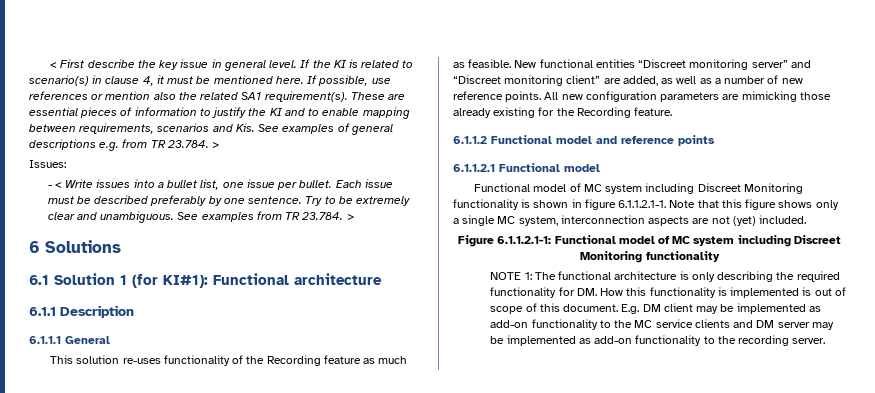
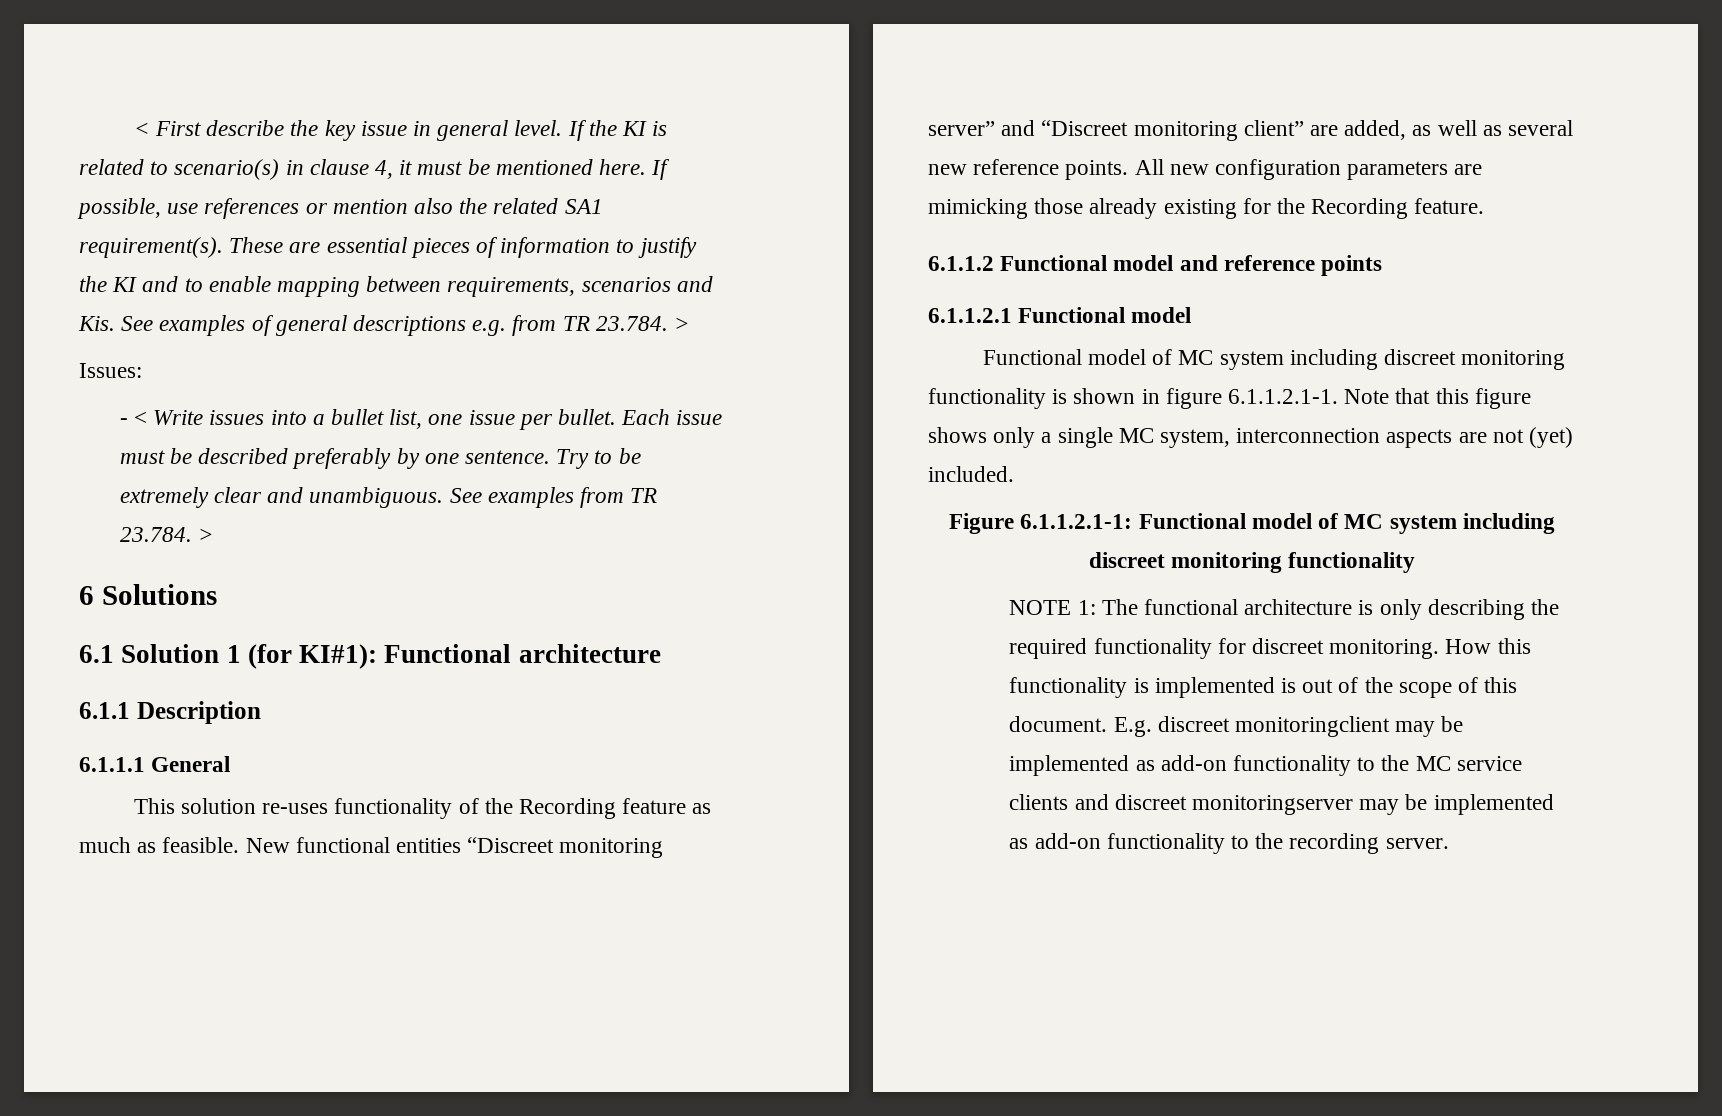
- New functional entities “Discreet monitoring server” and “Discreet monitoring client” are added, as well as a number of new reference points.
+ New functional entities “Discreet monitoring server” and “Discreet monitoring client” are added, as well as several new reference points.
- Functional model of MC system including Discreet Monitoring functionality is shown in figure 6.1.1.2.1-1. Note that this figure shows only a single MC system, interconnection aspects are not (yet) included.
+ Functional model of MC system including discreet monitoring functionality is shown in figure 6.1.1.2.1-1. Note that this figure shows only a single MC system, interconnection aspects are not (yet) included.
- Figure 6.1.1.2.1-1: Functional model of MC system including Discreet Monitoring functionality
+ Figure 6.1.1.2.1-1: Functional model of MC system including discreet monitoring functionality
- NOTE 1: The functional architecture is only describing the required functionality for DM. How this functionality is implemented is out of scope of this document.
+ NOTE 1: The functional architecture is only describing the required functionality for discreet monitoring. How this functionality is implemented is out of the scope of this document.
- E.g. DM client may be implemented as add-on functionality to the MC service clients and DM server may be implemented as add-on functionality to the recording server.
+ E.g. discreet monitoringclient may be implemented as add-on functionality to the MC service clients and discreet monitoringserver may be implemented as add-on functionality to the recording server.

